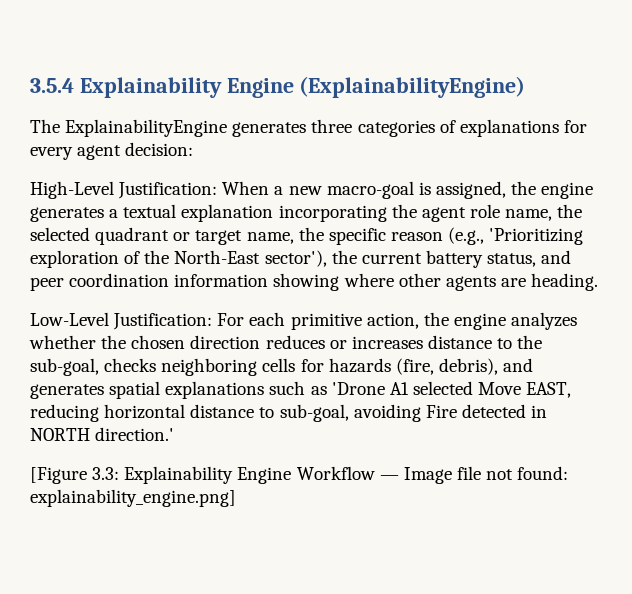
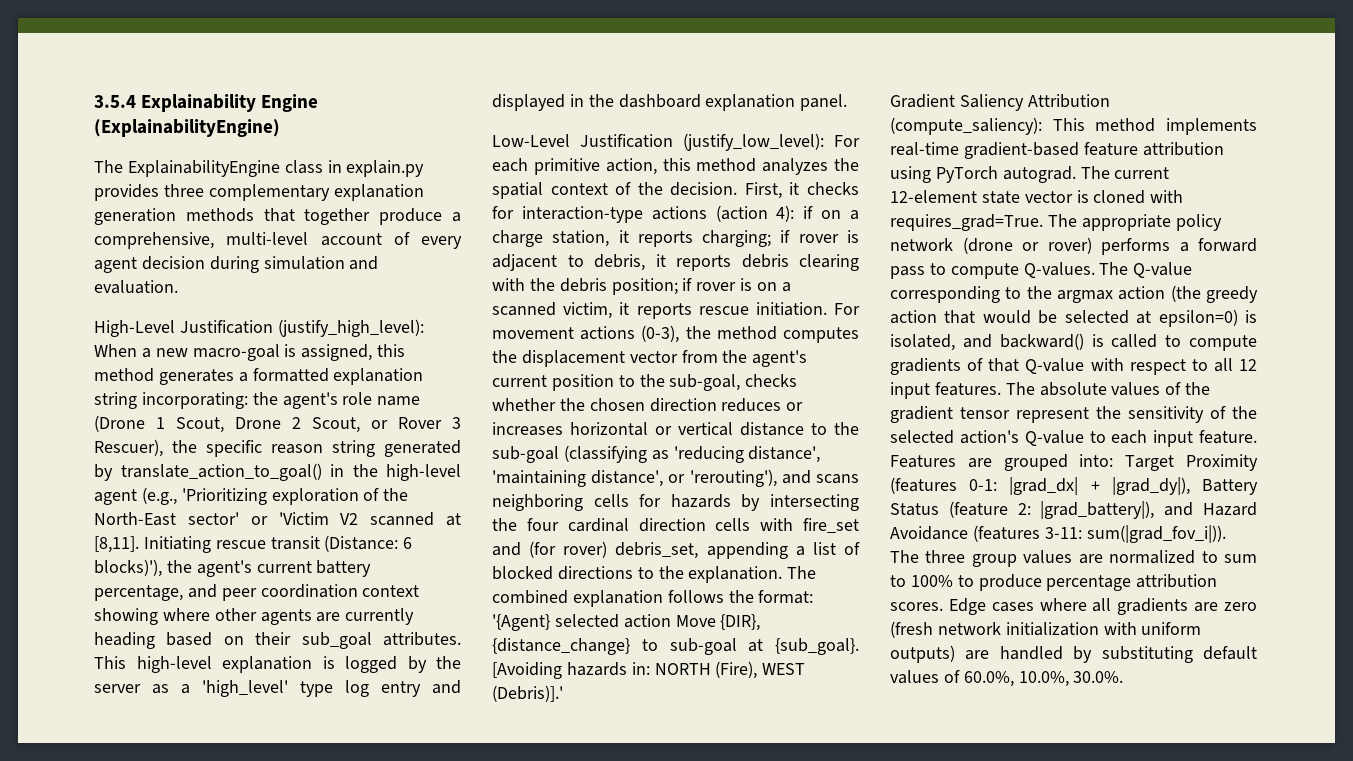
- The ExplainabilityEngine generates three categories of explanations for every agent decision:
+ The ExplainabilityEngine class in explain.py provides three complementary explanation generation methods that together produce a comprehensive, multi-level account of every agent decision during simulation and evaluation.
- High-Level Justification: When a new macro-goal is assigned, the engine generates a textual explanation incorporating the agent role name, the selected quadrant or target name, the specific reason (e.g., 'Prioritizing exploration of the North-East sector'), the current battery status, and peer coordination information showing where other agents are heading.
+ High-Level Justification (justify_high_level): When a new macro-goal is assigned, this method generates a formatted explanation string incorporating: the agent's role name (Drone 1 Scout, Drone 2 Scout, or Rover 3 Rescuer), the specific reason string generated by translate_action_to_goal() in the high-level agent (e.g., 'Prioritizing exploration of the North-East sector' or 'Victim V2 scanned at [8,11]. Initiating rescue transit (Distance: 6 blocks)'), the agent's current battery percentage, and peer coordination context showing where other agents are currently heading based on their sub_goal attributes. This high-level explanation is logged by the server as a 'high_level' type log entry and displayed in the dashboard explanation panel.
- Low-Level Justification: For each primitive action, the engine analyzes whether the chosen direction reduces or increases distance to the sub-goal, checks neighboring cells for hazards (fire, debris), and generates spatial explanations such as 'Drone A1 selected Move EAST, reducing horizontal distance to sub-goal, avoiding Fire detected in NORTH direction.'
- [Figure 3.3: Explainability Engine Workflow — Image file not found: explainability_engine.png]
+ Low-Level Justification (justify_low_level): For each primitive action, this method analyzes the spatial context of the decision. First, it checks for interaction-type actions (action 4): if on a charge station, it reports charging; if rover is adjacent to debris, it reports debris clearing with the debris position; if rover is on a scanned victim, it reports rescue initiation. For movement actions (0-3), the method computes the displacement vector from the agent's current position to the sub-goal, checks whether the chosen direction reduces or increases horizontal or vertical distance to the sub-goal (classifying as 'reducing distance', 'maintaining distance', or 'rerouting'), and scans neighboring cells for hazards by intersecting the four cardinal direction cells with fire_set and (for rover) debris_set, appending a list of blocked directions to the explanation. The combined explanation follows the format: '{Agent} selected action Move {DIR}, {distance_change} to sub-goal at {sub_goal}. [Avoiding hazards in: NORTH (Fire), WEST (Debris)].'
+ Gradient Saliency Attribution (compute_saliency): This method implements real-time gradient-based feature attribution using PyTorch autograd. The current 12-element state vector is cloned with requires_grad=True. The appropriate policy network (drone or rover) performs a forward pass to compute Q-values. The Q-value corresponding to the argmax action (the greedy action that would be selected at epsilon=0) is isolated, and backward() is called to compute gradients of that Q-value with respect to all 12 input features. The absolute values of the gradient tensor represent the sensitivity of the selected action's Q-value to each input feature. Features are grouped into: Target Proximity (features 0-1: |grad_dx| + |grad_dy|), Battery Status (feature 2: |grad_battery|), and Hazard Avoidance (features 3-11: sum(|grad_fov_i|)). The three group values are normalized to sum to 100% to produce percentage attribution scores. Edge cases where all gradients are zero (fresh network initialization with uniform outputs) are handled by substituting default values of 60.0%, 10.0%, 30.0%.

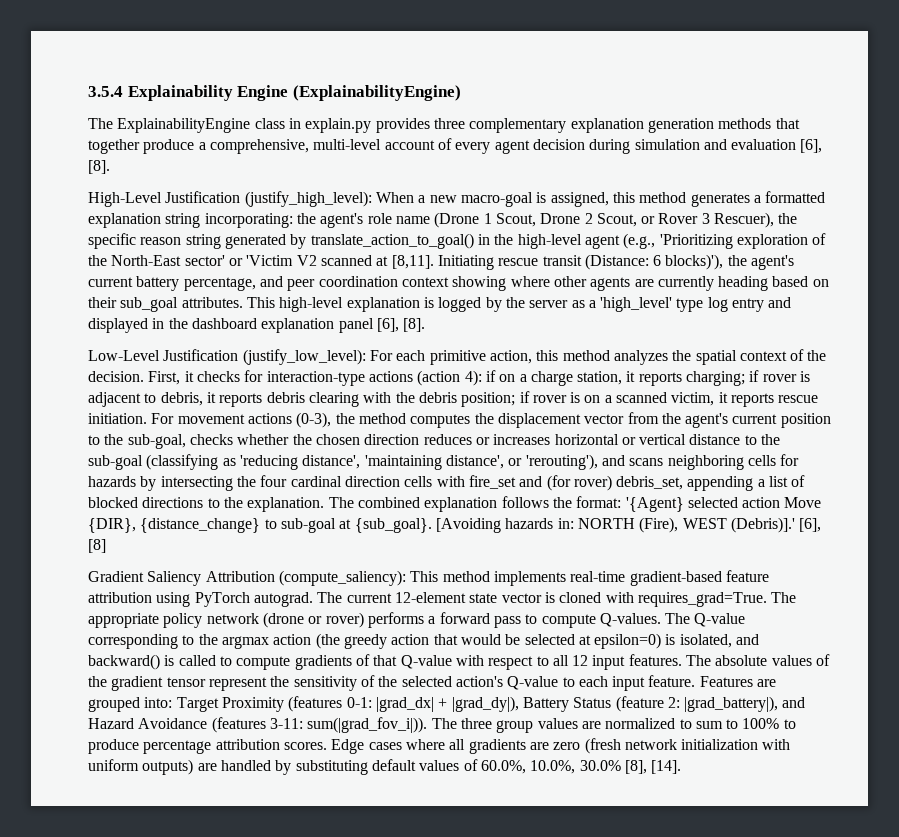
- The ExplainabilityEngine class in explain.py provides three complementary explanation generation methods that together produce a comprehensive, multi-level account of every agent decision during simulation and evaluation.
+ The ExplainabilityEngine class in explain.py provides three complementary explanation generation methods that together produce a comprehensive, multi-level account of every agent decision during simulation and evaluation [6], [8].
- This high-level explanation is logged by the server as a 'high_level' type log entry and displayed in the dashboard explanation panel.
+ This high-level explanation is logged by the server as a 'high_level' type log entry and displayed in the dashboard explanation panel [6], [8].
+ [6], [8]
- Edge cases where all gradients are zero (fresh network initialization with uniform outputs) are handled by substituting default values of 60.0%, 10.0%, 30.0%.
+ Edge cases where all gradients are zero (fresh network initialization with uniform outputs) are handled by substituting default values of 60.0%, 10.0%, 30.0% [8], [14].

